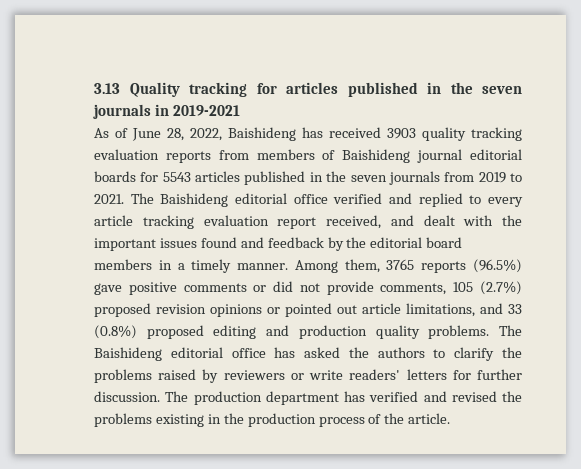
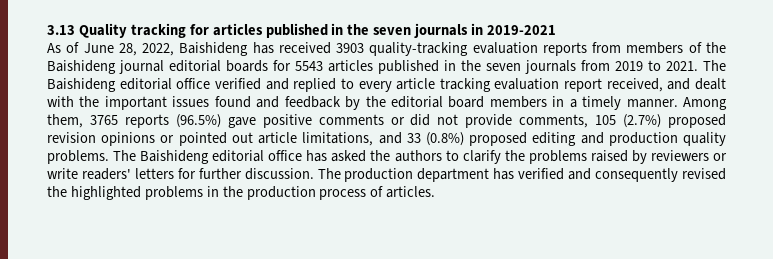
- As of June 28, 2022, Baishideng has received 3903 quality tracking evaluation reports from members of Baishideng journal editorial boards for 5543 articles published in the seven journals from 2019 to 2021.
+ As of June 28, 2022, Baishideng has received 3903 quality-tracking evaluation reports from members of the Baishideng journal editorial boards for 5543 articles published in the seven journals from 2019 to 2021.
- The production department has verified and revised the problems existing in the production process of the article.
+ The production department has verified and consequently revised the highlighted problems in the production process of articles.

